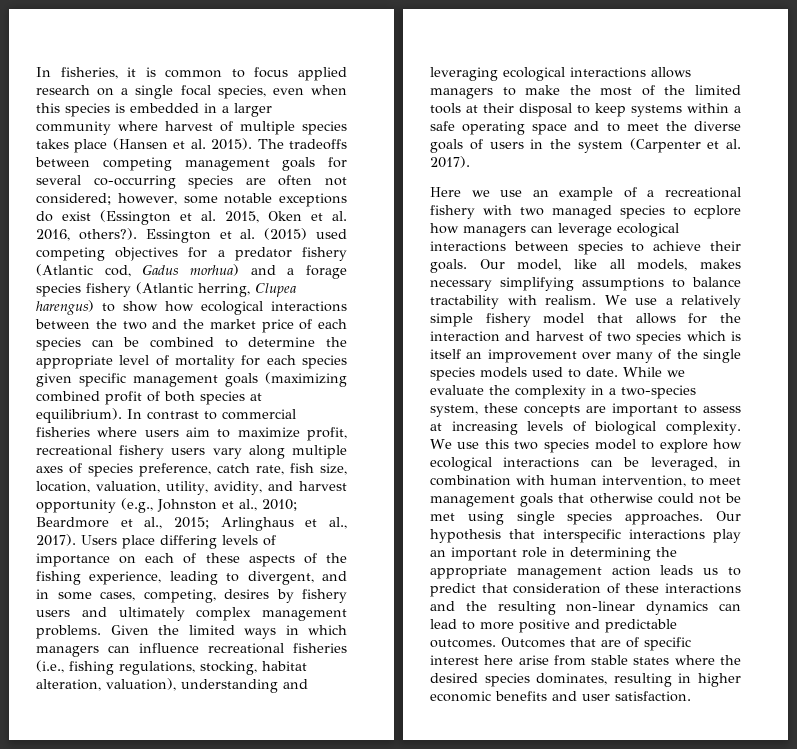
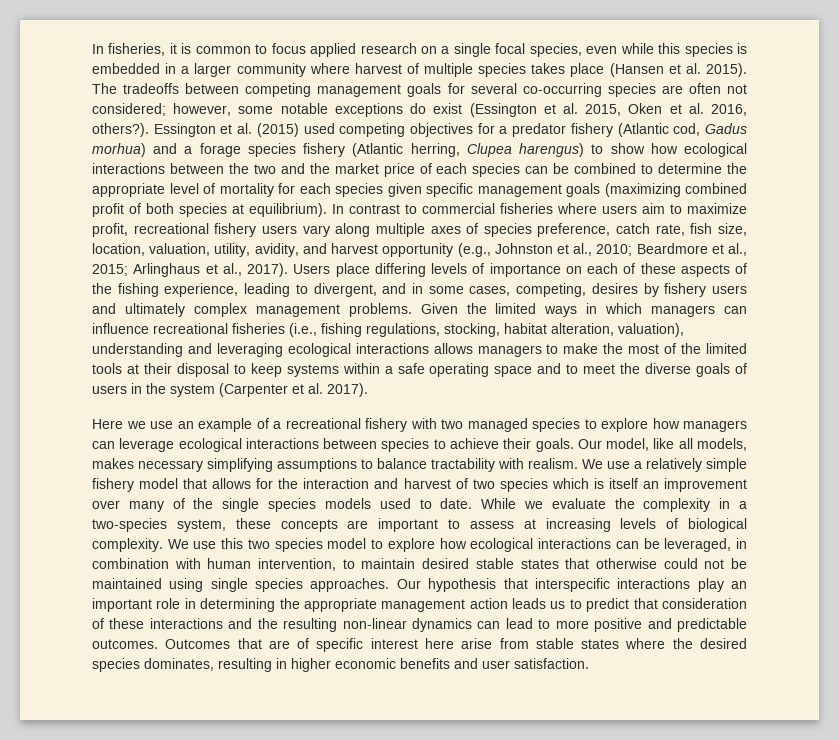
- In fisheries, it is common to focus applied research on a single focal species, even when this species is embedded in a larger community where harvest of multiple species takes place (Hansen et al. 2015).
+ In fisheries, it is common to focus applied research on a single focal species, even while this species is embedded in a larger community where harvest of multiple species takes place (Hansen et al. 2015).
- Here we use an example of a recreational fishery with two managed species to ecplore how managers can leverage ecological interactions between species to achieve their goals.
+ Here we use an example of a recreational fishery with two managed species to explore how managers can leverage ecological interactions between species to achieve their goals.
- We use this two species model to explore how ecological interactions can be leveraged, in combination with human intervention, to meet management goals that otherwise could not be met using single species approaches.
+ We use this two species model to explore how ecological interactions can be leveraged, in combination with human intervention, to maintain desired stable states that otherwise could not be maintained using single species approaches.

